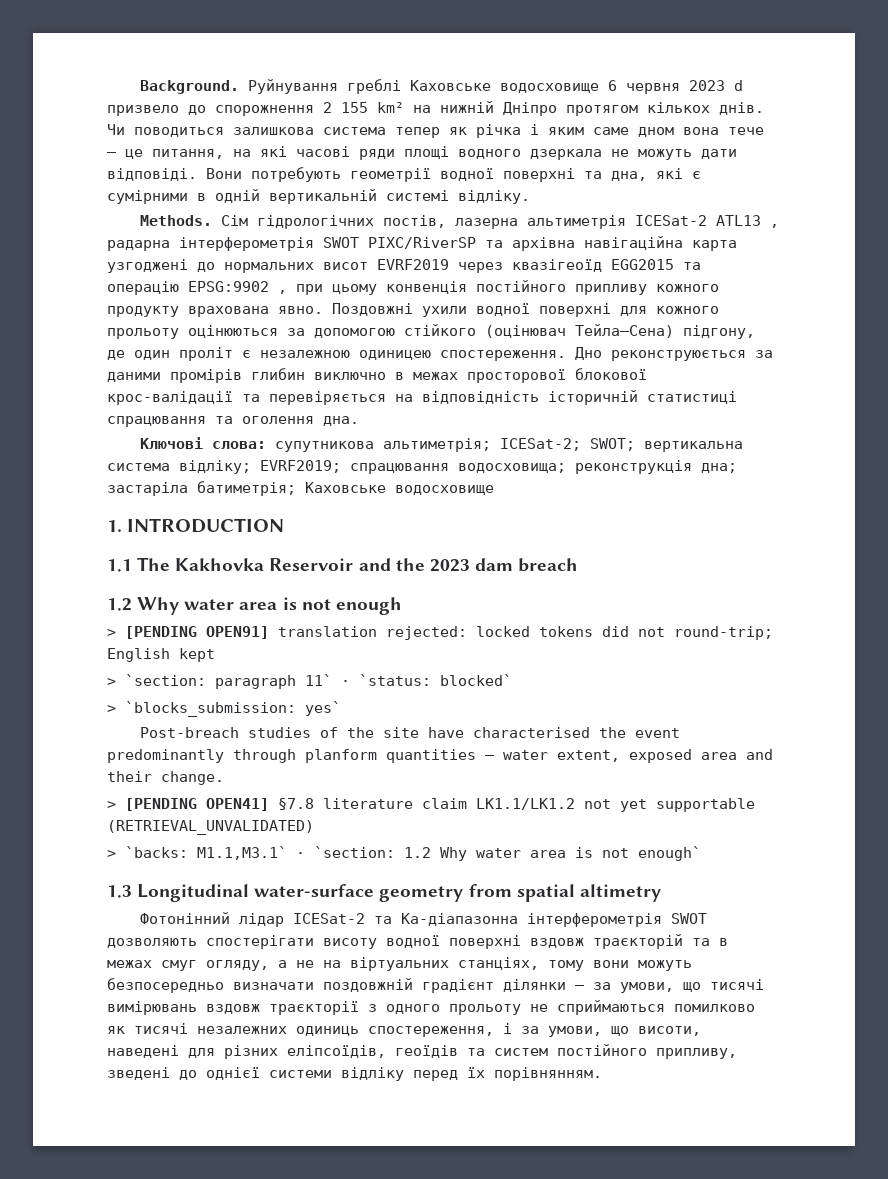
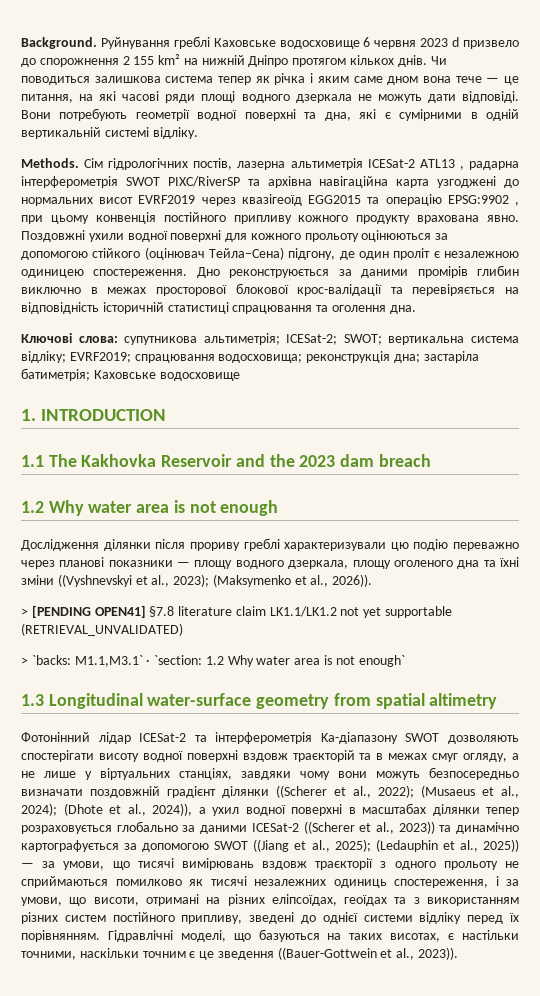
- > [PENDING OPEN91] translation rejected: locked tokens did not round-trip; English kept
- > `section: paragraph 11` · `status: blocked`
- > `blocks_submission: yes`
- Post-breach studies of the site have characterised the event predominantly through planform quantities — water extent, exposed area and their change.
+ Дослідження ділянки після прориву греблі характеризували цю подію переважно через планові показники — площу водного дзеркала, площу оголеного дна та їхні зміни ((Vyshnevskyi et al., 2023); (Maksymenko et al., 2026)).
- Фотонінний лідар ICESat-2 та Ka-діапазонна інтерферометрія SWOT дозволяють спостерігати висоту водної поверхні вздовж траєкторій та в межах смуг огляду, а не на віртуальних станціях, тому вони можуть безпосередньо визначати поздовжній градієнт ділянки — за умови, що тисячі вимірювань вздовж траєкторії з одного прольоту не сприймаються помилково як тисячі незалежних одиниць спостереження, і за умови, що висоти, наведені для різних еліпсоїдів, геоїдів та систем постійного припливу, зведені до однієї системи відліку перед їх порівнянням.
+ Фотонінний лідар ICESat-2 та інтерферометрія Ka-діапазону SWOT дозволяють спостерігати висоту водної поверхні вздовж траєкторій та в межах смуг огляду, а не лише у віртуальних станціях, завдяки чому вони можуть безпосередньо визначати поздовжній градієнт ділянки ((Scherer et al., 2022); (Musaeus et al., 2024); (Dhote et al., 2024)), а ухил водної поверхні в масштабах ділянки тепер розраховується глобально за даними ICESat-2 ((Scherer et al., 2023)) та динамічно картографується за допомогою SWOT ((Jiang et al., 2025); (Ledauphin et al., 2025)) — за умови, що тисячі вимірювань вздовж траєкторії з одного прольоту не сприймаються помилково як тисячі незалежних одиниць спостереження, і за умови, що висоти, отримані на різних еліпсоїдах, геоїдах та з використанням різних систем постійного припливу, зведені до однієї системи відліку перед їх порівнянням.
+ Гідравлічні моделі, що базуються на таких висотах, є настільки точними, наскільки точним є це зведення ((Bauer-Gottwein et al., 2023)).

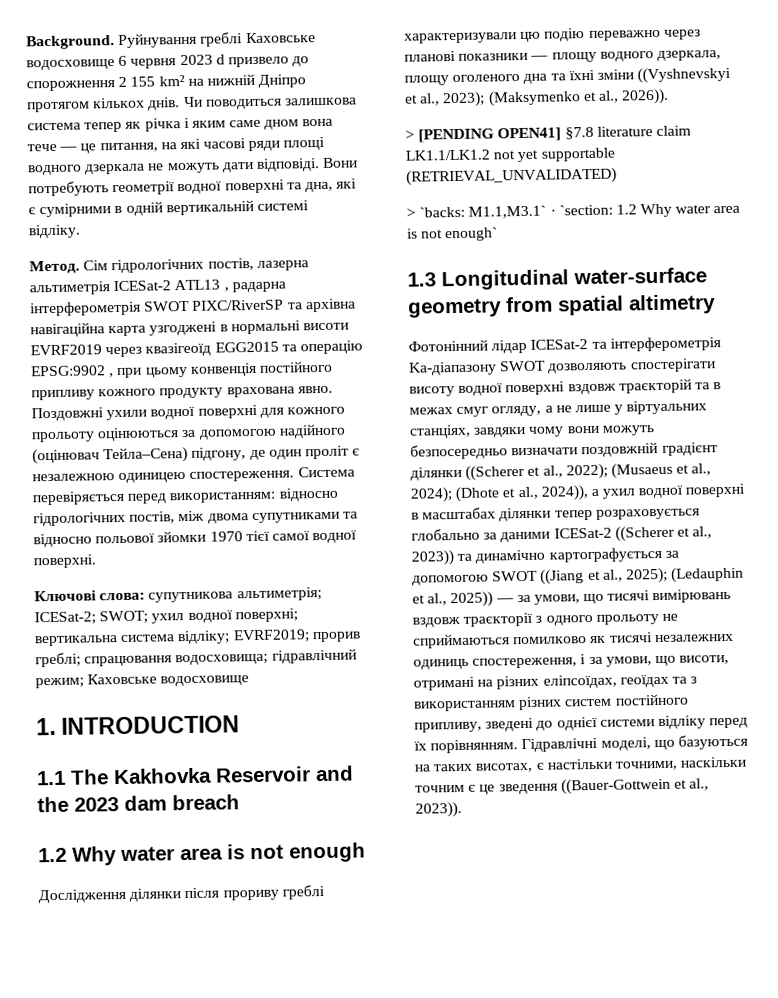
- Methods.
+ Метод.
- Сім гідрологічних постів, лазерна альтиметрія ICESat-2 ATL13 , радарна інтерферометрія SWOT PIXC/RiverSP та архівна навігаційна карта узгоджені до нормальних висот EVRF2019 через квазігеоїд EGG2015 та операцію EPSG:9902 , при цьому конвенція постійного припливу кожного продукту врахована явно.
+ Сім гідрологічних постів, лазерна альтиметрія ICESat-2 ATL13 , радарна інтерферометрія SWOT PIXC/RiverSP та архівна навігаційна карта узгоджені в нормальні висоти EVRF2019 через квазігеоїд EGG2015 та операцію EPSG:9902 , при цьому конвенція постійного припливу кожного продукту врахована явно.
- Поздовжні ухили водної поверхні для кожного прольоту оцінюються за допомогою стійкого (оцінювач Тейла–Сена) підгону, де один проліт є незалежною одиницею спостереження.
+ Поздовжні ухили водної поверхні для кожного прольоту оцінюються за допомогою надійного (оцінювач Тейла–Сена) підгону, де один проліт є незалежною одиницею спостереження.
- Дно реконструюється за даними промірів глибин виключно в межах просторової блокової крос-валідації та перевіряється на відповідність історичній статистиці спрацювання та оголення дна.
+ Система перевіряється перед використанням: відносно гідрологічних постів, між двома супутниками та відносно польової зйомки 1970 тієї самої водної поверхні.
- Ключові слова: супутникова альтиметрія; ICESat-2; SWOT; вертикальна система відліку; EVRF2019; спрацювання водосховища; реконструкція дна; застаріла батиметрія; Каховське водосховище
+ Ключові слова: супутникова альтиметрія; ICESat-2; SWOT; ухил водної поверхні; вертикальна система відліку; EVRF2019; прорив греблі; спрацювання водосховища; гідравлічний режим; Каховське водосховище

